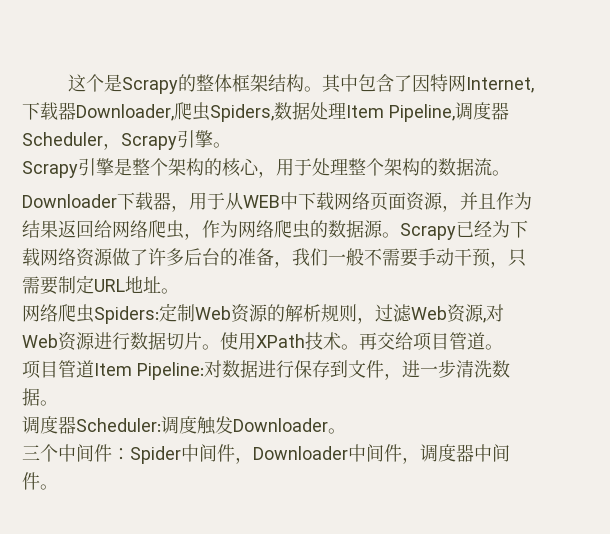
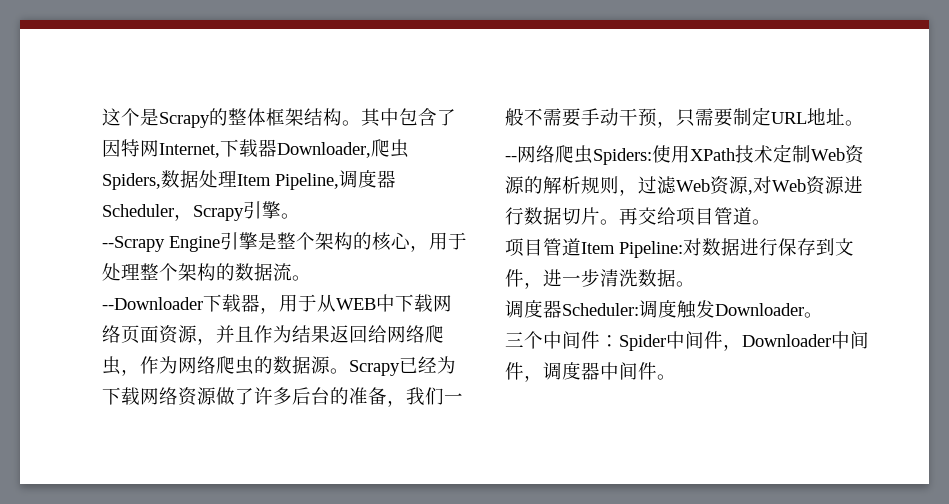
- Scrapy引擎是整个架构的核心，用于处理整个架构的数据流。
+ --Scrapy Engine引擎是整个架构的核心，用于处理整个架构的数据流。
- Downloader下载器，用于从WEB中下载网络页面资源，并且作为结果返回给网络爬虫，作为网络爬虫的数据源。
+ --Downloader下载器，用于从WEB中下载网络页面资源，并且作为结果返回给网络爬虫，作为网络爬虫的数据源。
- 网络爬虫Spiders:定制Web资源的解析规则，过滤Web资源,对Web资源进行数据切片。
+ --网络爬虫Spiders:使用XPath技术定制Web资源的解析规则，过滤Web资源,对Web资源进行数据切片。
- 使用XPath技术。

